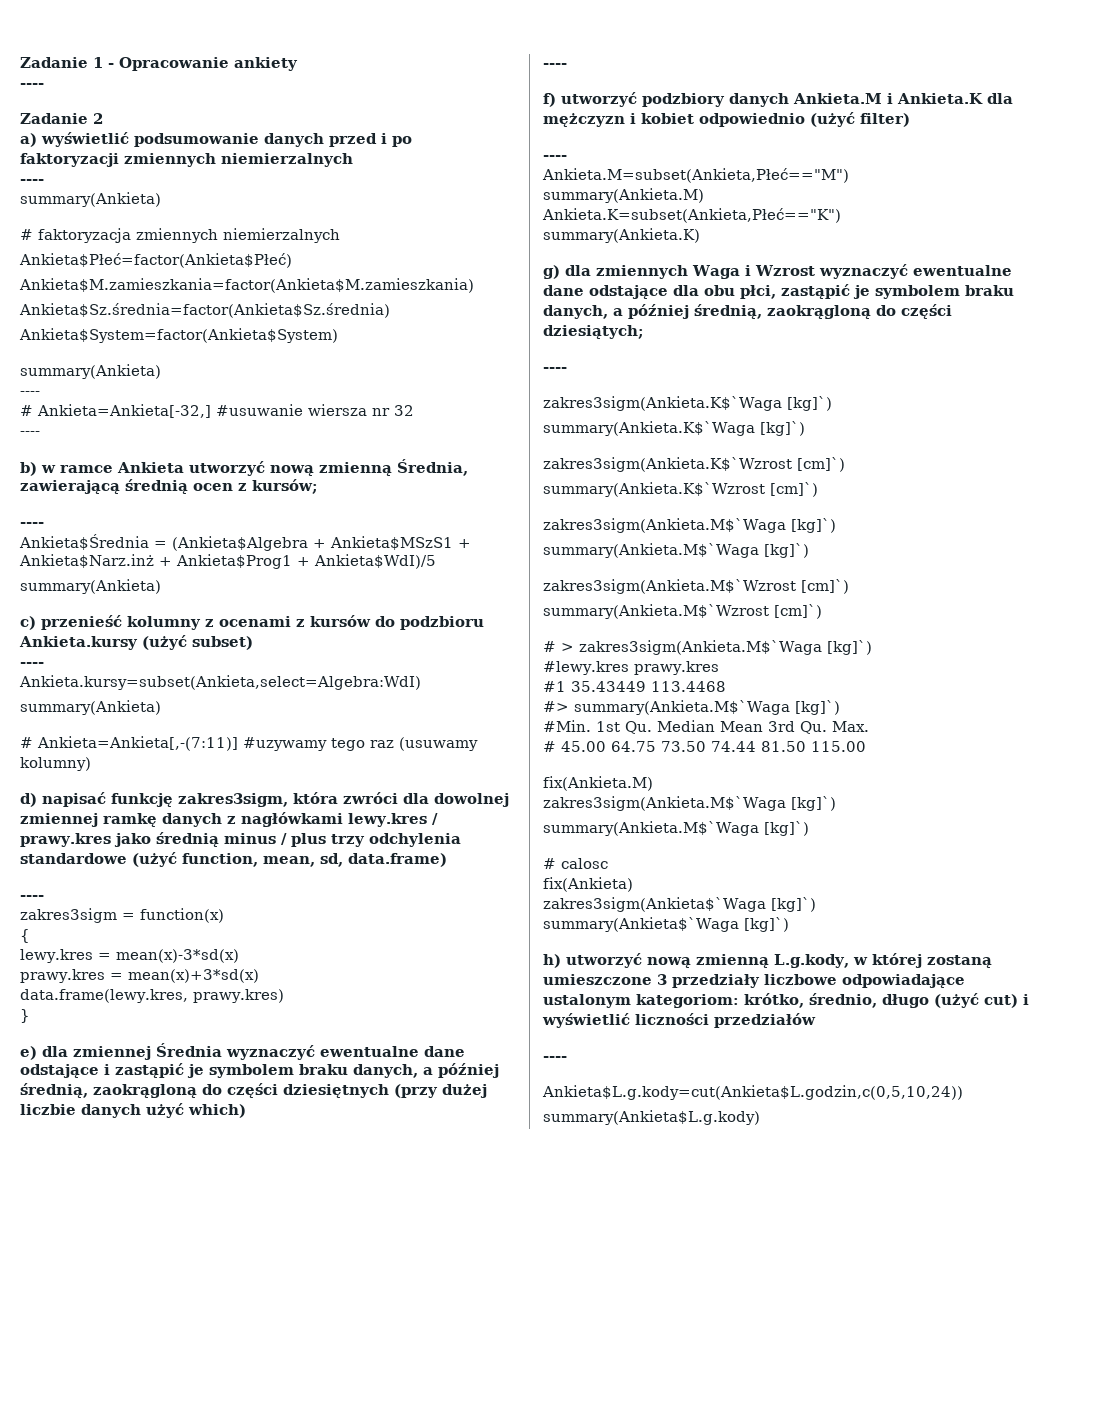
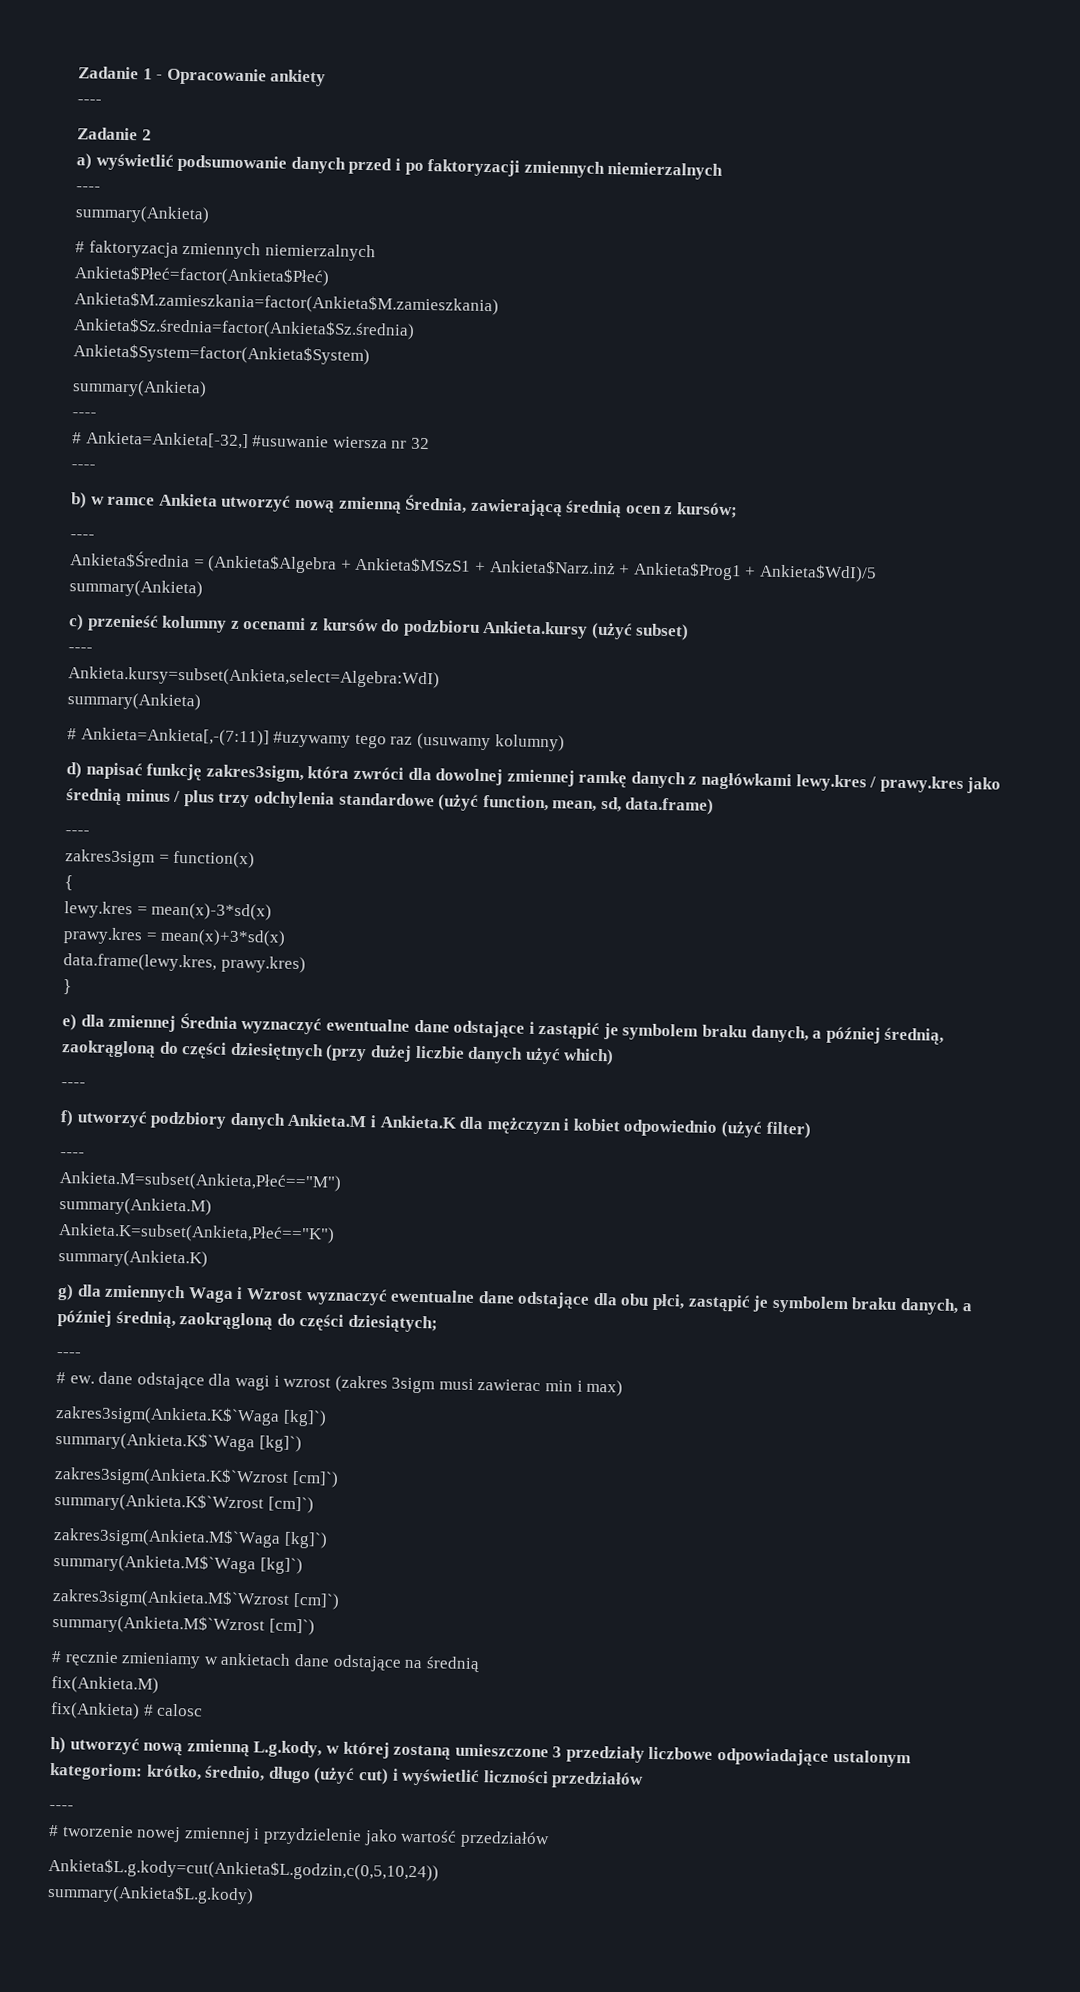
+ # ew. dane odstające dla wagi i wzrost (zakres 3sigm musi zawierac min i max)
- # > zakres3sigm(Ankieta.M$`Waga [kg]`)
- #lewy.kres prawy.kres
- #1 35.43449 113.4468
- #> summary(Ankieta.M$`Waga [kg]`)
- #Min. 1st Qu. Median Mean 3rd Qu. Max.
- # 45.00 64.75 73.50 74.44 81.50 115.00
+ # ręcznie zmieniamy w ankietach dane odstające na średnią
  fix(Ankieta.M)
- zakres3sigm(Ankieta.M$`Waga [kg]`)
- summary(Ankieta.M$`Waga [kg]`)
- # calosc
- fix(Ankieta)
- zakres3sigm(Ankieta$`Waga [kg]`)
- summary(Ankieta$`Waga [kg]`)
+ fix(Ankieta) # calosc
+ # tworzenie nowej zmiennej i przydzielenie jako wartość przedziałów

